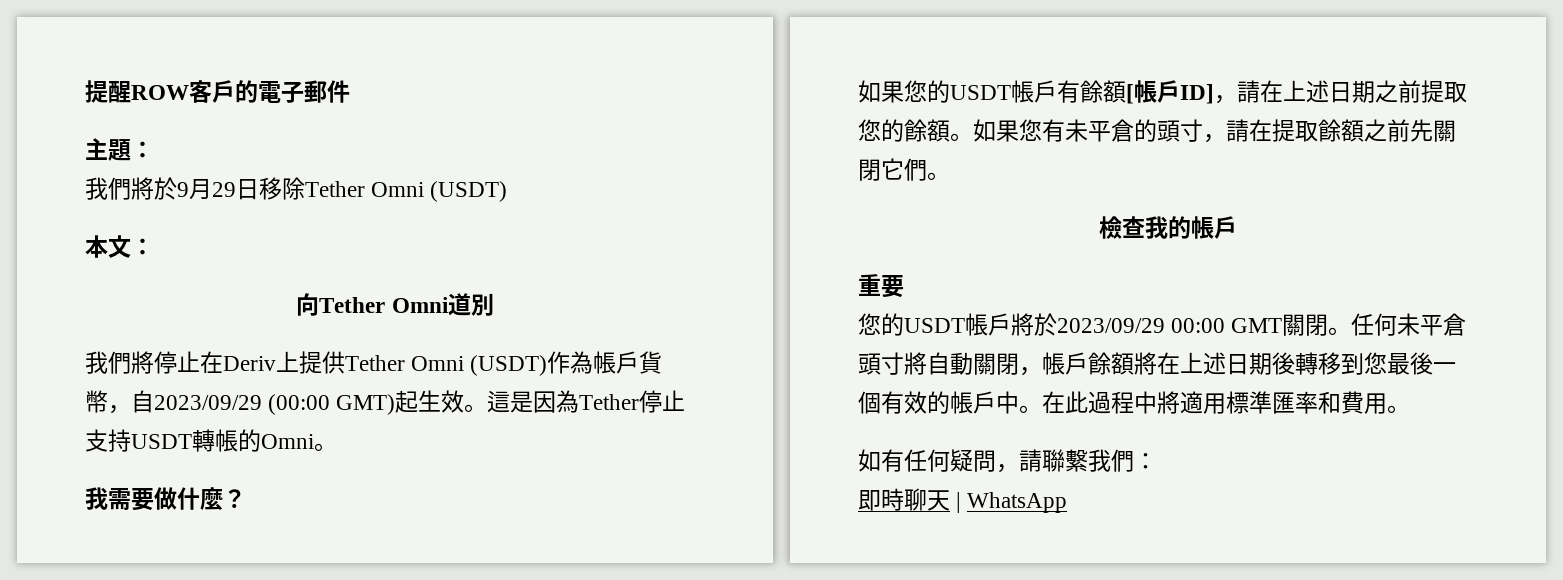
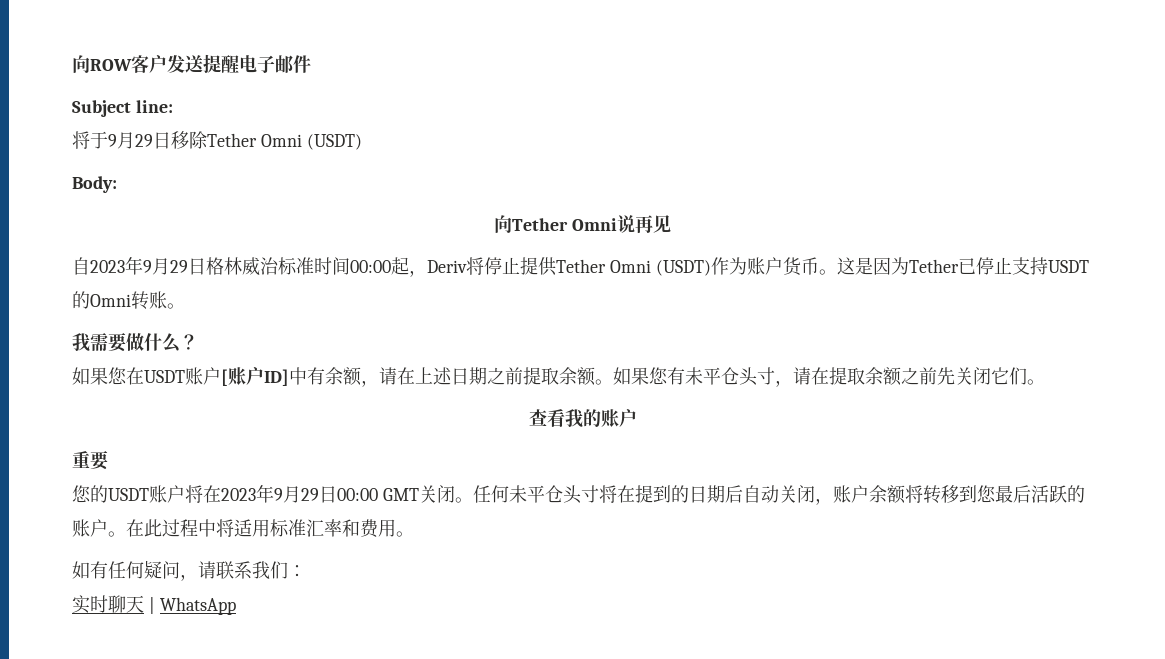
- 提醒ROW客戶的電子郵件
- 主題：
- 我們將於9月29日移除Tether Omni (USDT)
+ 向ROW客户发送提醒电子邮件
+ Subject line:
+ 将于9月29日移除Tether Omni (USDT)
- 本文：
+ Body:
- 向Tether Omni道別
- 我們將停止在Deriv上提供Tether Omni (USDT)作為帳戶貨幣，自2023/09/29 (00:00 GMT)起生效。這是因為Tether停止支持USDT轉帳的Omni。
+ 向Tether Omni说再见
+ 自2023年9月29日格林威治标准时间00:00起，Deriv将停止提供Tether Omni (USDT)作为账户货币。这是因为Tether已停止支持USDT的Omni转账。
- 我需要做什麼？
+ 我需要做什么？
- 如果您的USDT帳戶有餘額[帳戶ID]，請在上述日期之前提取您的餘額。
+ 如果您在USDT账户[账户ID]中有余额，请在上述日期之前提取余额。
- 如果您有未平倉的頭寸，請在提取餘額之前先關閉它們。
- 檢查我的帳戶
+ 如果您有未平仓头寸，请在提取余额之前先关闭它们。
+ 查看我的账户
  重要
- 您的USDT帳戶將於2023/09/29 00:00 GMT關閉。
+ 您的USDT账户将在2023年9月29日00:00 GMT关闭。
- 任何未平倉頭寸將自動關閉，帳戶餘額將在上述日期後轉移到您最後一個有效的帳戶中。在此過程中將適用標準匯率和費用。
+ 任何未平仓头寸将在提到的日期后自动关闭，账户余额将转移到您最后活跃的账户。在此过程中将适用标准汇率和费用。
- 如有任何疑問，請聯繫我們：
- 即時聊天 | WhatsApp
+ 如有任何疑问，请联系我们：
+ 实时聊天 | WhatsApp

